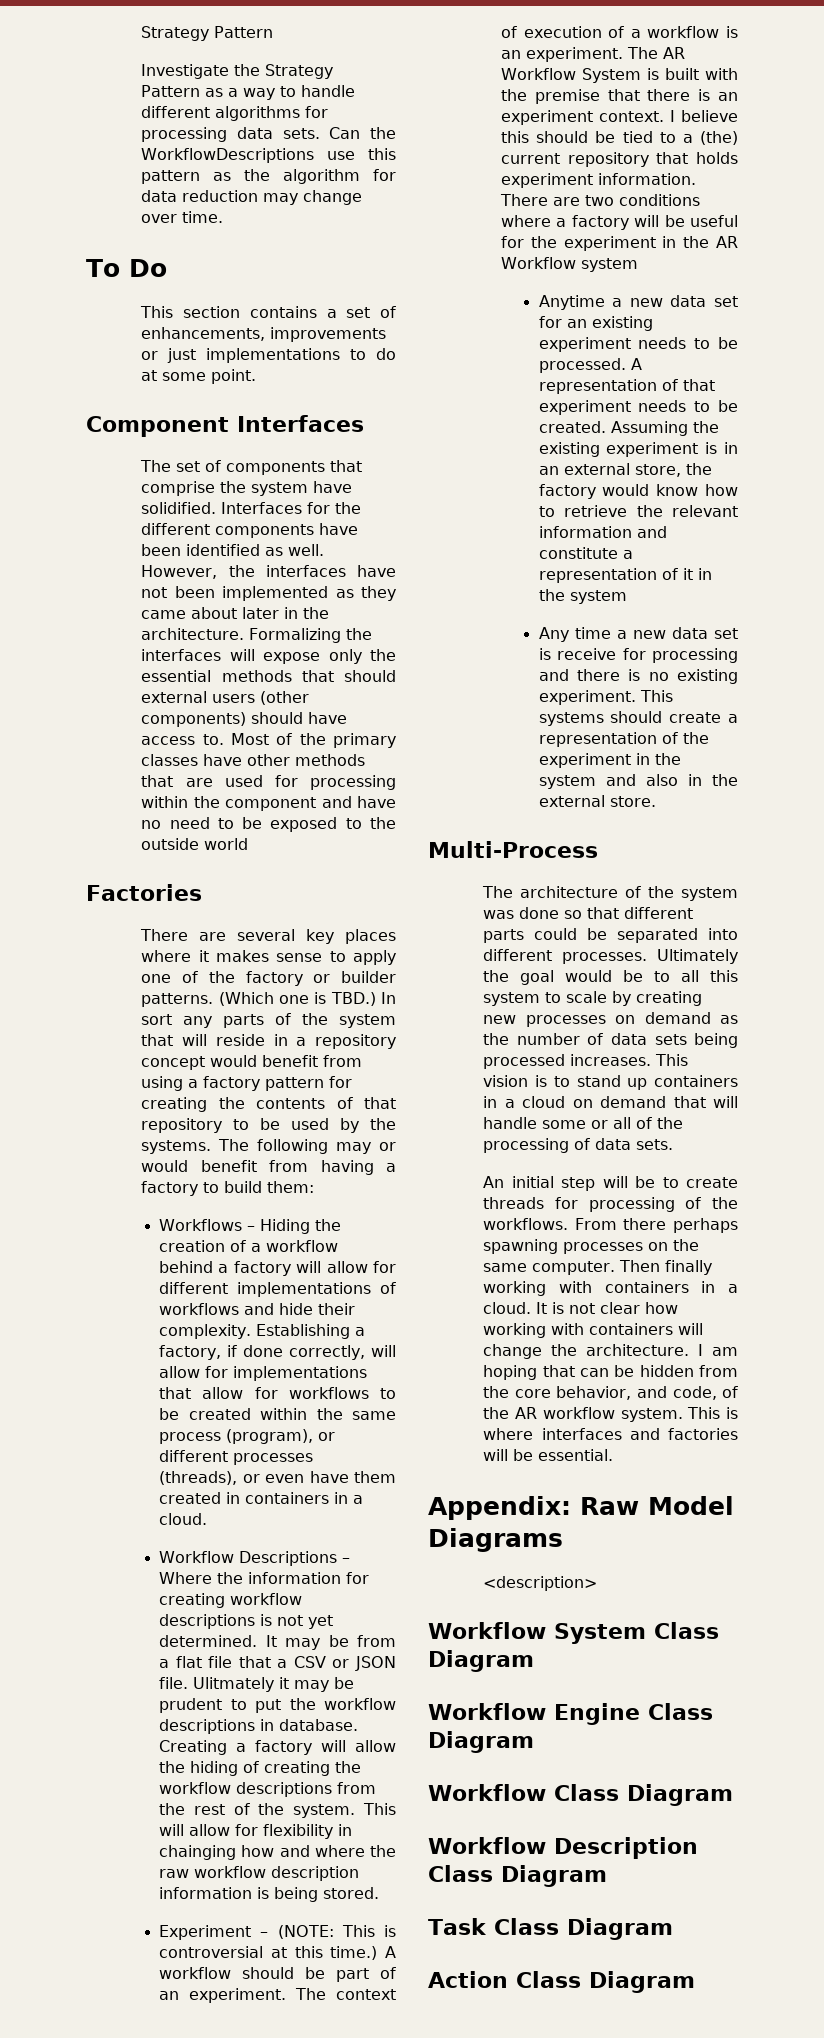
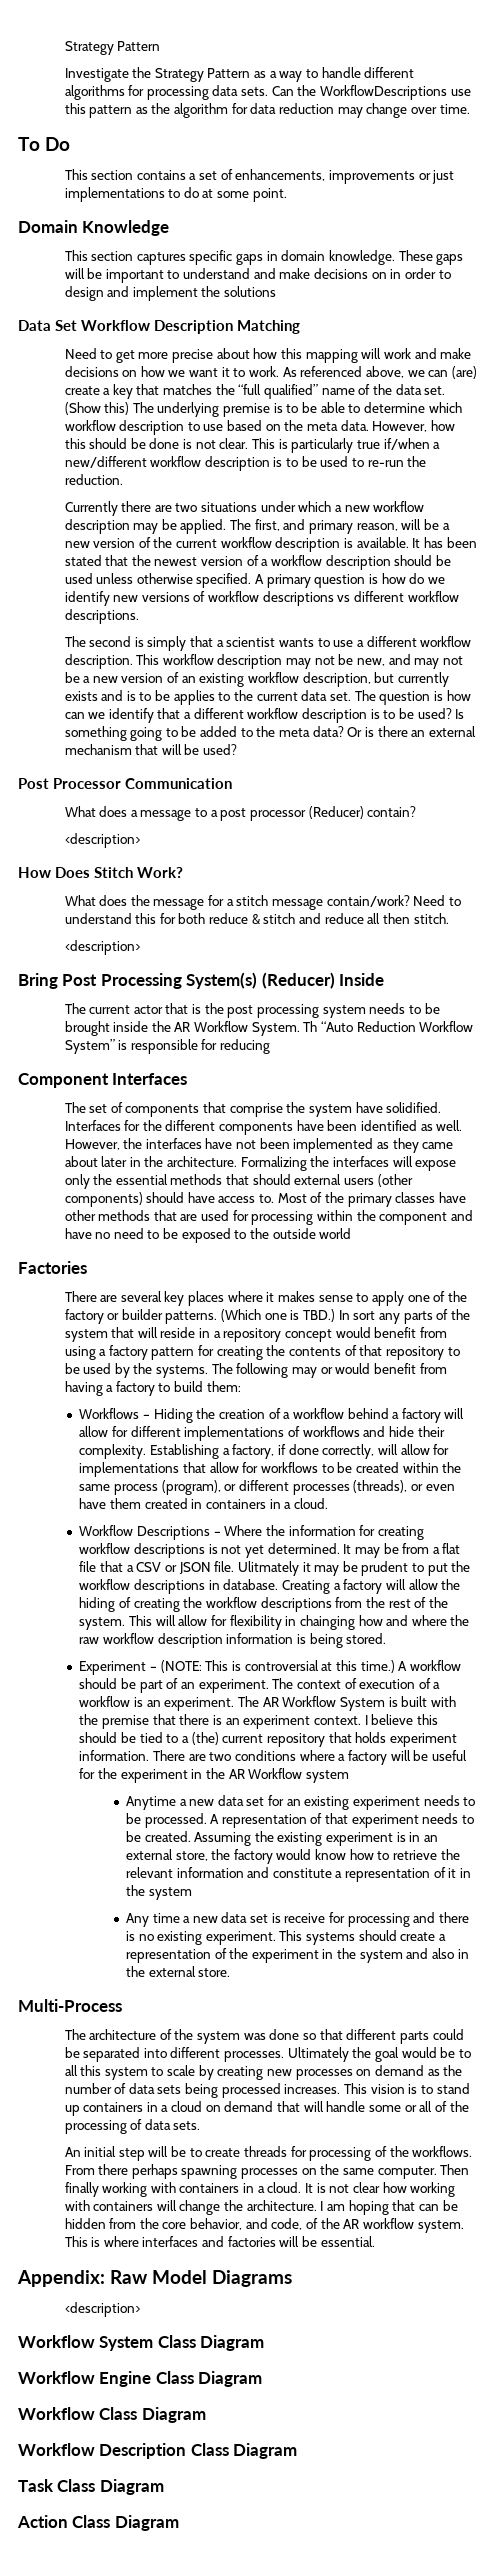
+ Domain Knowledge
+ This section captures specific gaps in domain knowledge. These gaps will be important to understand and make decisions on in order to design and implement the solutions
+ Data Set Workflow Description Matching
+ Need to get more precise about how this mapping will work and make decisions on how we want it to work. As referenced above, we can (are) create a key that matches the “full qualified” name of the data set. (Show this) The underlying premise is to be able to determine which workflow description to use based on the meta data. However, how this should be done is not clear. This is particularly true if/when a new/different workflow description is to be used to re-run the reduction.
+ Currently there are two situations under which a new workflow description may be applied. The first, and primary reason, will be a new version of the current workflow description is available. It has been stated that the newest version of a workflow description should be used unless otherwise specified. A primary question is how do we identify new versions of workflow descriptions vs different workflow descriptions.
+ The second is simply that a scientist wants to use a different workflow description. This workflow description may not be new, and may not be a new version of an existing workflow description, but currently exists and is to be applies to the current data set. The question is how can we identify that a different workflow description is to be used? Is something going to be added to the meta data? Or is there an external mechanism that will be used?
+ Post Processor Communication
+ What does a message to a post processor (Reducer) contain?
+ <description>
+ How Does Stitch Work?
+ What does the message for a stitch message contain/work? Need to understand this for both reduce & stitch and reduce all then stitch.
+ <description>
+ Bring Post Processing System(s) (Reducer) Inside
+ The current actor that is the post processing system needs to be brought inside the AR Workflow System. Th “Auto Reduction Workflow System” is responsible for reducing

